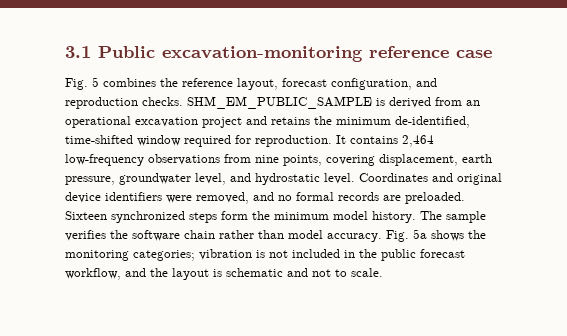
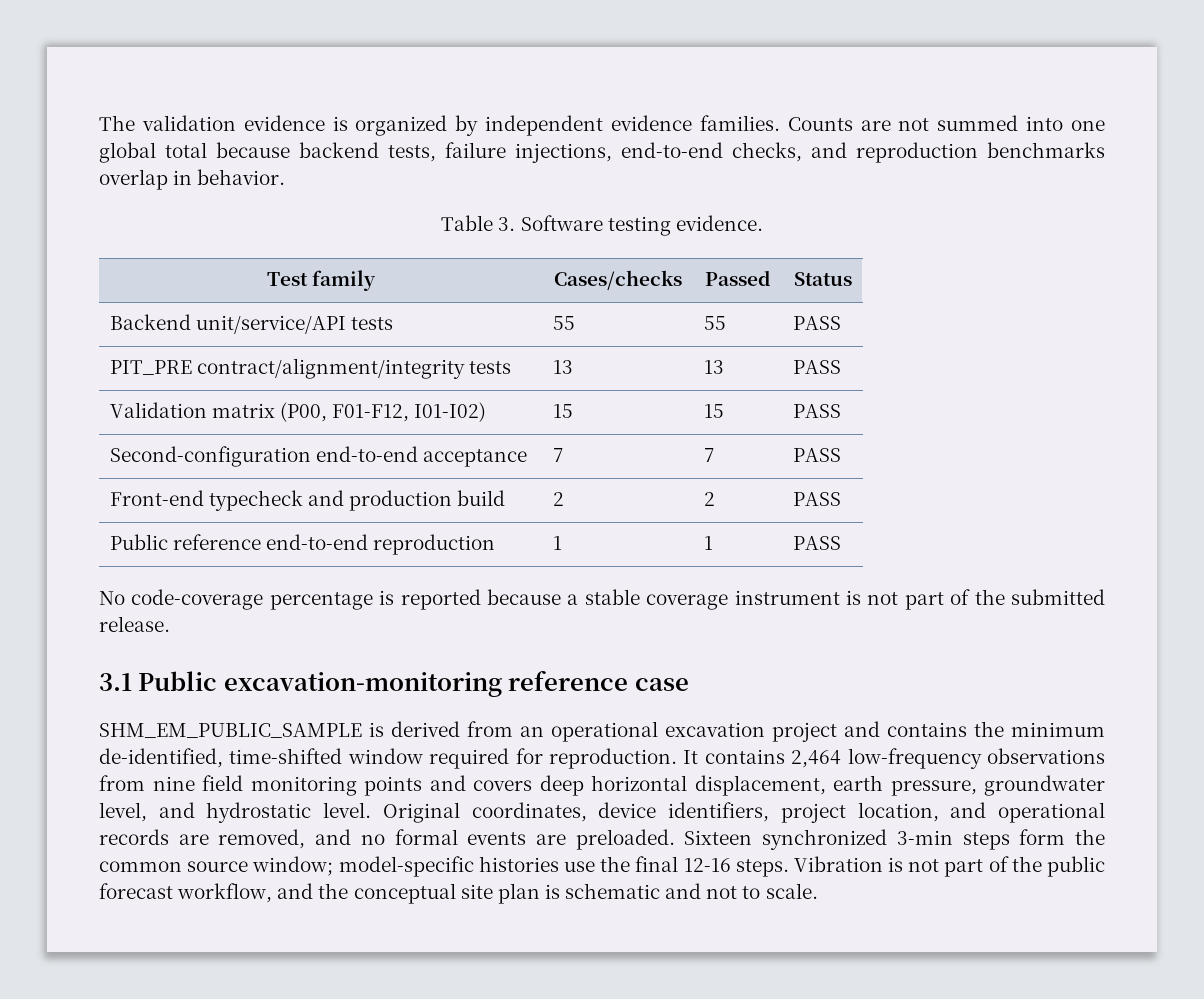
+ The validation evidence is organized by independent evidence families. Counts are not summed into one global total because backend tests, failure injections, end-to-end checks, and reproduction benchmarks overlap in behavior.
+ Table 3. Software testing evidence.
+ Test family | Cases/checks | Passed | Status
+ Backend unit/service/API tests | 55 | 55 | PASS
+ PIT_PRE contract/alignment/integrity tests | 13 | 13 | PASS
+ Validation matrix (P00, F01-F12, I01-I02) | 15 | 15 | PASS
+ Second-configuration end-to-end acceptance | 7 | 7 | PASS
+ Front-end typecheck and production build | 2 | 2 | PASS
+ Public reference end-to-end reproduction | 1 | 1 | PASS
+ No code-coverage percentage is reported because a stable coverage instrument is not part of the submitted release.
- Fig. 5 combines the reference layout, forecast configuration, and reproduction checks. SHM_EM_PUBLIC_SAMPLE is derived from an operational excavation project and retains the minimum de-identified, time-shifted window required for reproduction.
+ SHM_EM_PUBLIC_SAMPLE is derived from an operational excavation project and contains the minimum de-identified, time-shifted window required for reproduction.
- It contains 2,464 low-frequency observations from nine points, covering displacement, earth pressure, groundwater level, and hydrostatic level.
+ It contains 2,464 low-frequency observations from nine field monitoring points and covers deep horizontal displacement, earth pressure, groundwater level, and hydrostatic level.
- Coordinates and original device identifiers were removed, and no formal records are preloaded.
+ Original coordinates, device identifiers, project location, and operational records are removed, and no formal events are preloaded.
- Sixteen synchronized steps form the minimum model history. The sample verifies the software chain rather than model accuracy. Fig. 5a shows the monitoring categories; vibration is not included in the public forecast workflow, and the layout is schematic and not to scale.
+ Sixteen synchronized 3-min steps form the common source window; model-specific histories use the final 12-16 steps. Vibration is not part of the public forecast workflow, and the conceptual site plan is schematic and not to scale.

